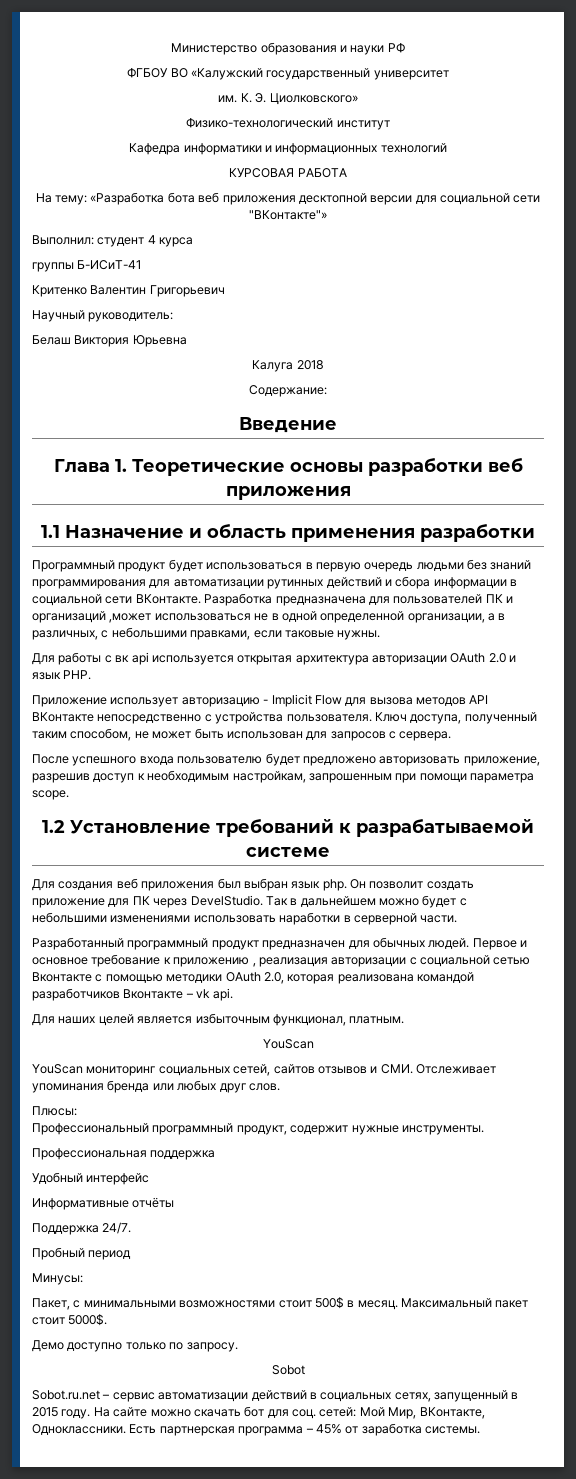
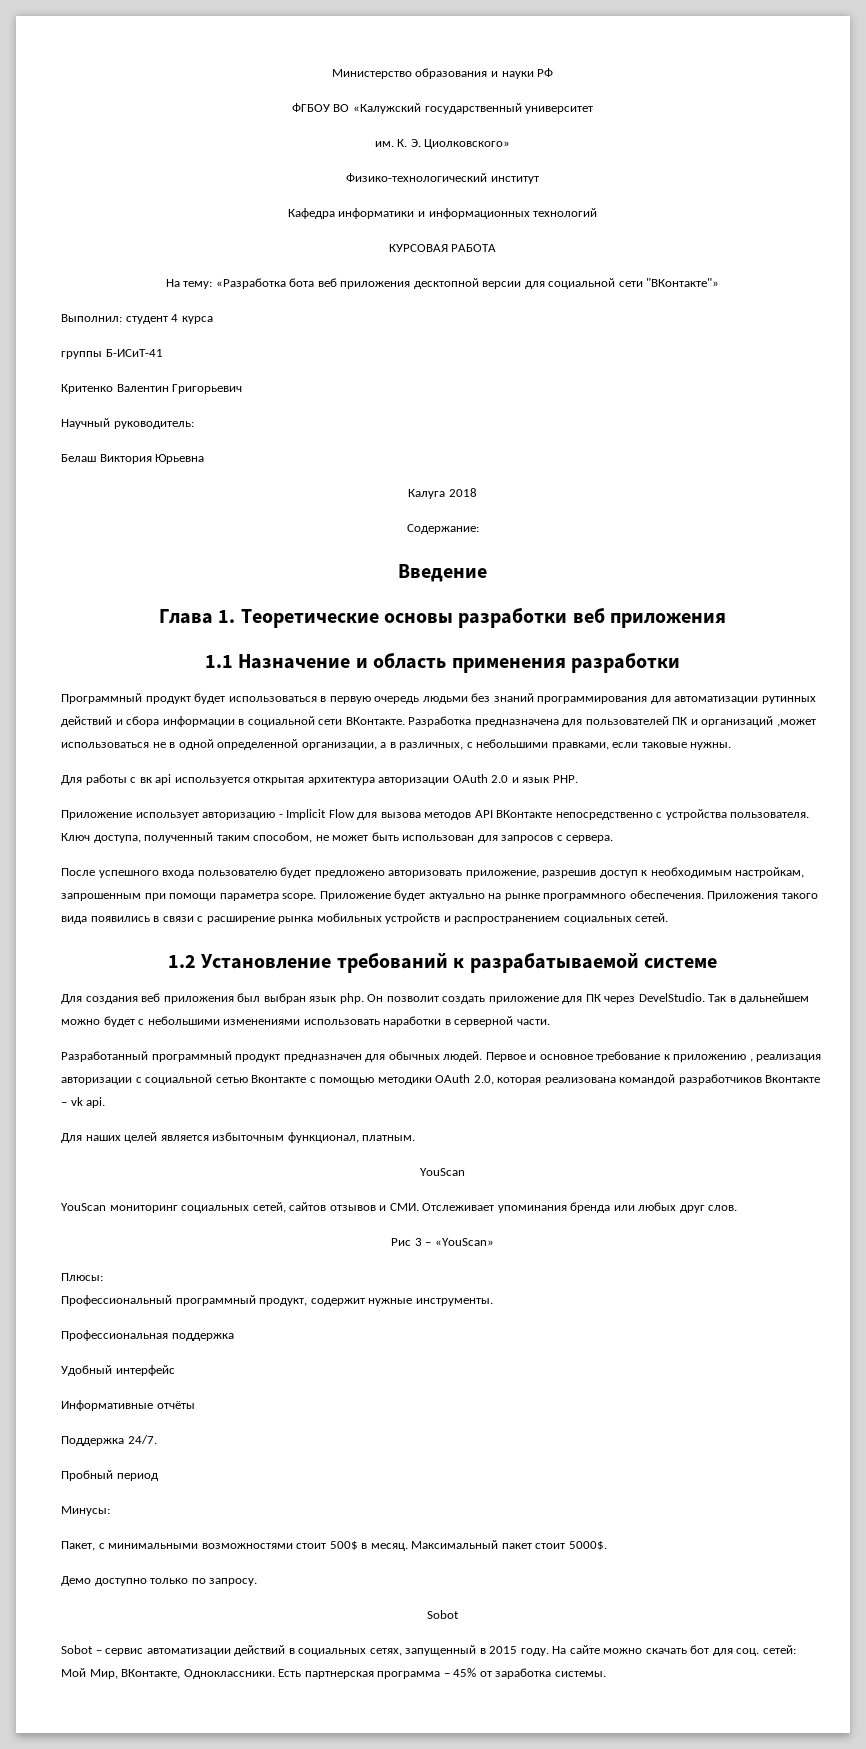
+ Приложение будет актуально на рынке программного обеспечения. Приложения такого вида появились в связи с расширение рынка мобильных устройств и распространением социальных сетей.
+ Рис 3 – «YouScan»
- Sobot.ru.net – сервис автоматизации действий в социальных сетях, запущенный в 2015 году.
+ Sobot – сервис автоматизации действий в социальных сетях, запущенный в 2015 году.

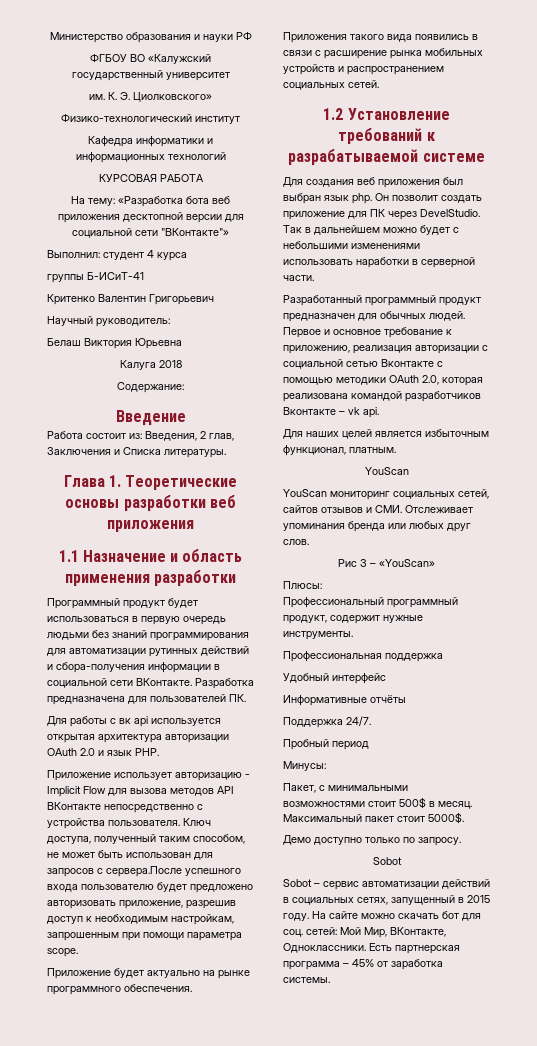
+ Работа состоит из: Введения, 2 глав, Заключения и Списка литературы.
- Программный продукт будет использоваться в первую очередь людьми без знаний программирования для автоматизации рутинных действий и сбора информации в социальной сети ВКонтакте.
+ Программный продукт будет использоваться в первую очередь людьми без знаний программирования для автоматизации рутинных действий и сбора-получения информации в социальной сети ВКонтакте.
- Разработка предназначена для пользователей ПК и организаций ,может использоваться не в одной определенной организации, а в различных, с небольшими правками, если таковые нужны.
+ Разработка предназначена для пользователей ПК.
- Ключ доступа, полученный таким способом, не может быть использован для запросов с сервера.
- После успешного входа пользователю будет предложено авторизовать приложение, разрешив доступ к необходимым настройкам, запрошенным при помощи параметра scope. Приложение будет актуально на рынке программного обеспечения.
+ Ключ доступа, полученный таким способом, не может быть использован для запросов с сервера.После успешного входа пользователю будет предложено авторизовать приложение, разрешив доступ к необходимым настройкам, запрошенным при помощи параметра scope.
+ Приложение будет актуально на рынке программного обеспечения.
- Первое и основное требование к приложению , реализация авторизации с социальной сетью Вконтакте с помощью методики OAuth 2.0, которая реализована командой разработчиков Вконтакте – vk api.
+ Первое и основное требование к приложению, реализация авторизации с социальной сетью Вконтакте с помощью методики OAuth 2.0, которая реализована командой разработчиков Вконтакте – vk api.

